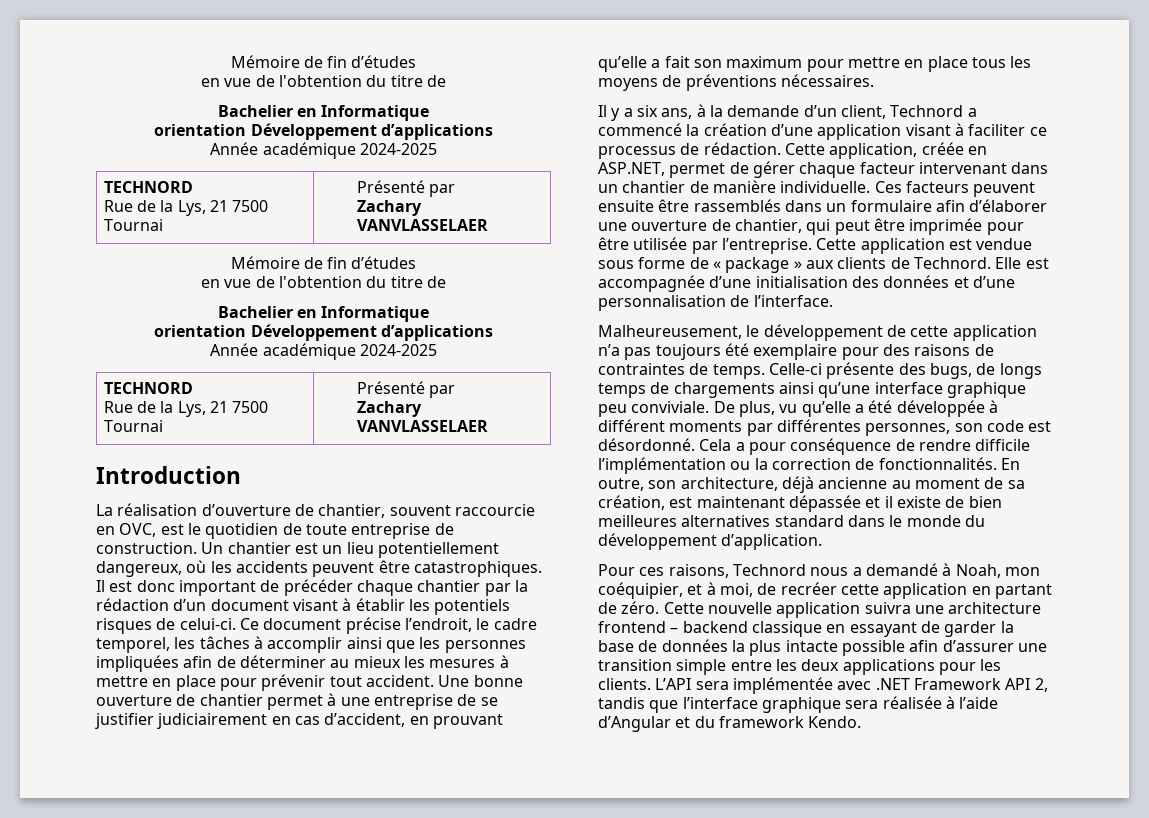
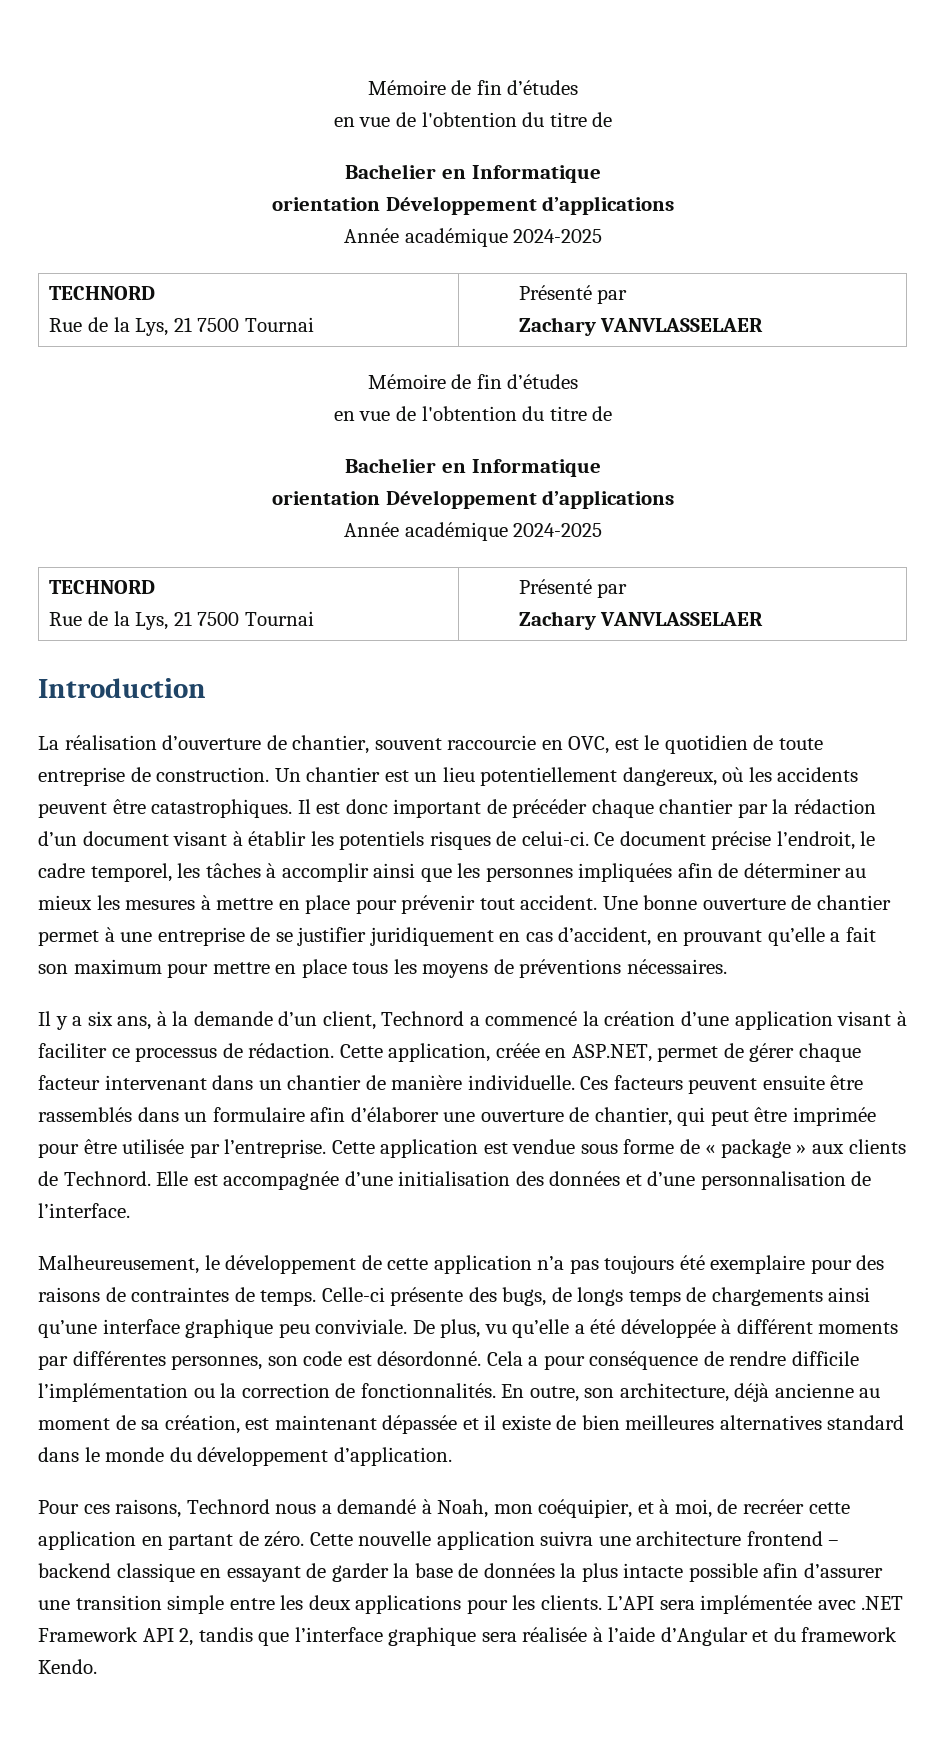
- Une bonne ouverture de chantier permet à une entreprise de se justifier judiciairement en cas d’accident, en prouvant qu’elle a fait son maximum pour mettre en place tous les moyens de préventions nécessaires.
+ Une bonne ouverture de chantier permet à une entreprise de se justifier juridiquement en cas d’accident, en prouvant qu’elle a fait son maximum pour mettre en place tous les moyens de préventions nécessaires.

